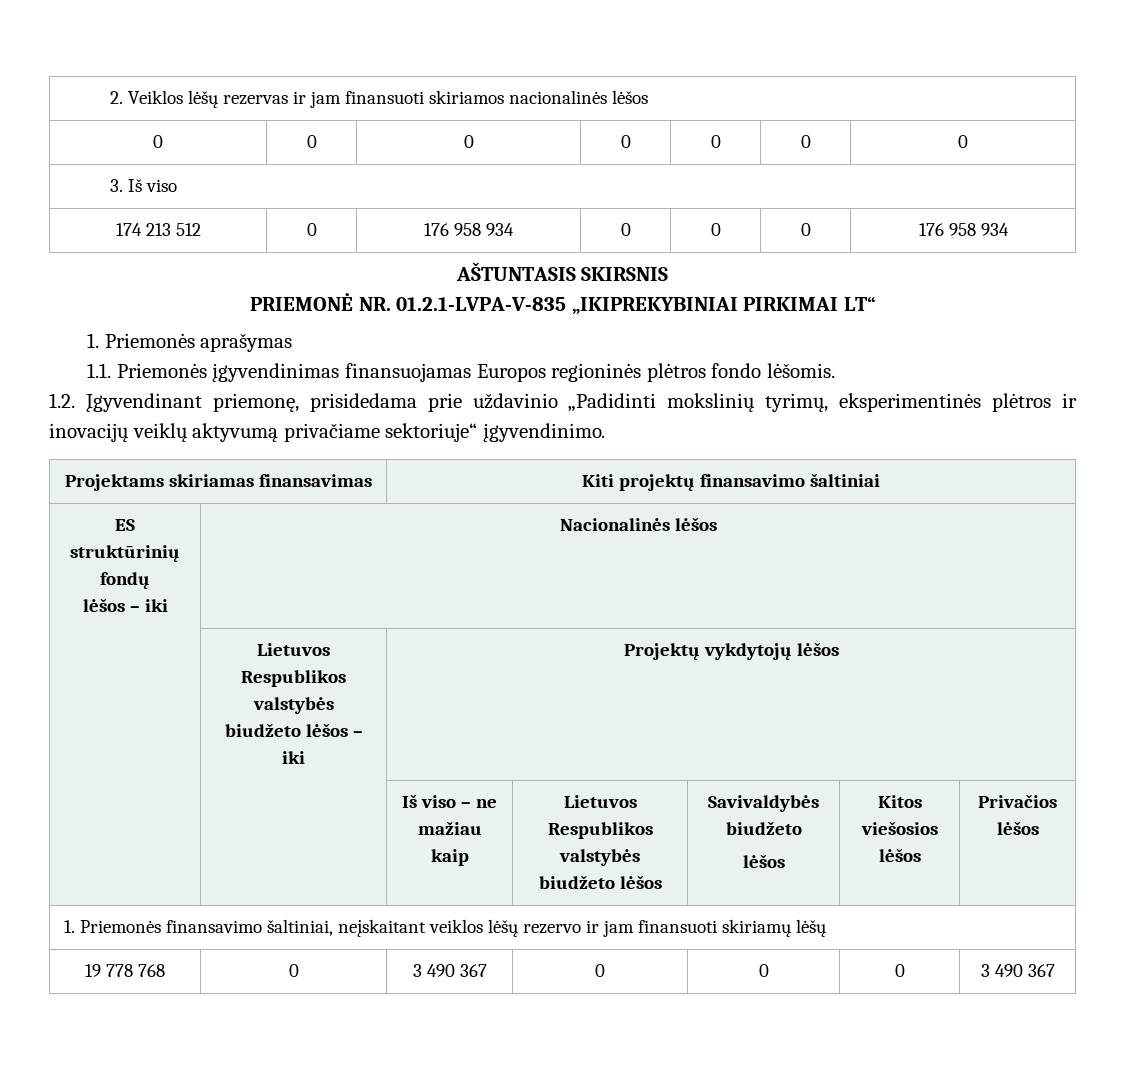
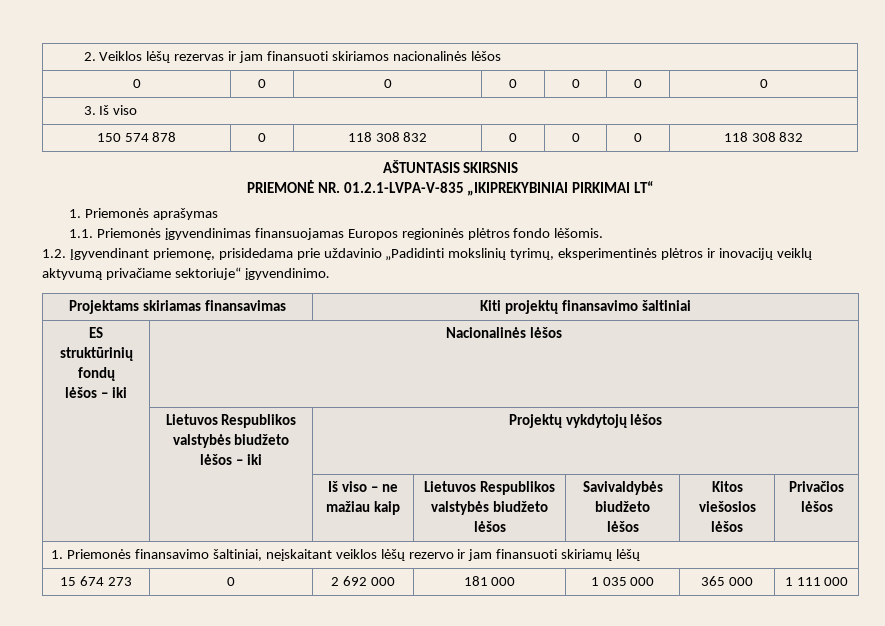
- 174 213 512 | 0 | 176 958 934 | 0 | 0 | 0 | 176 958 934
+ 150 574 878 | 0 | 118 308 832 | 0 | 0 | 0 | 118 308 832
- 19 778 768 | 0 | 3 490 367 | 0 | 0 | 0 | 3 490 367
+ 15 674 273 | 0 | 2 692 000 | 181 000 | 1 035 000 | 365 000 | 1 111 000

